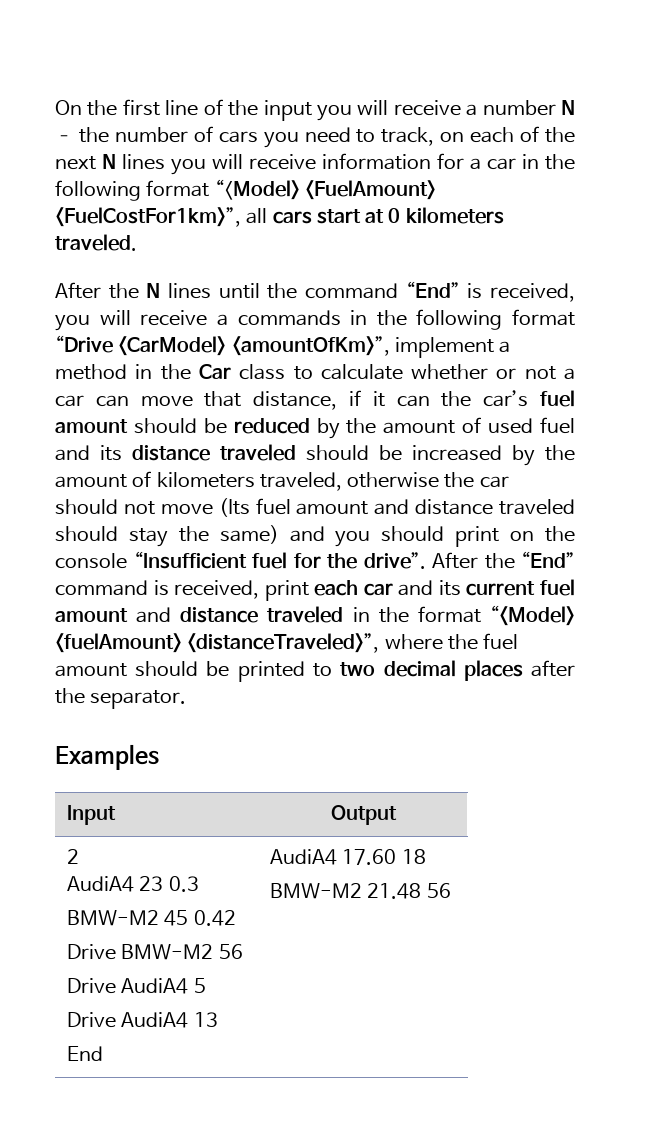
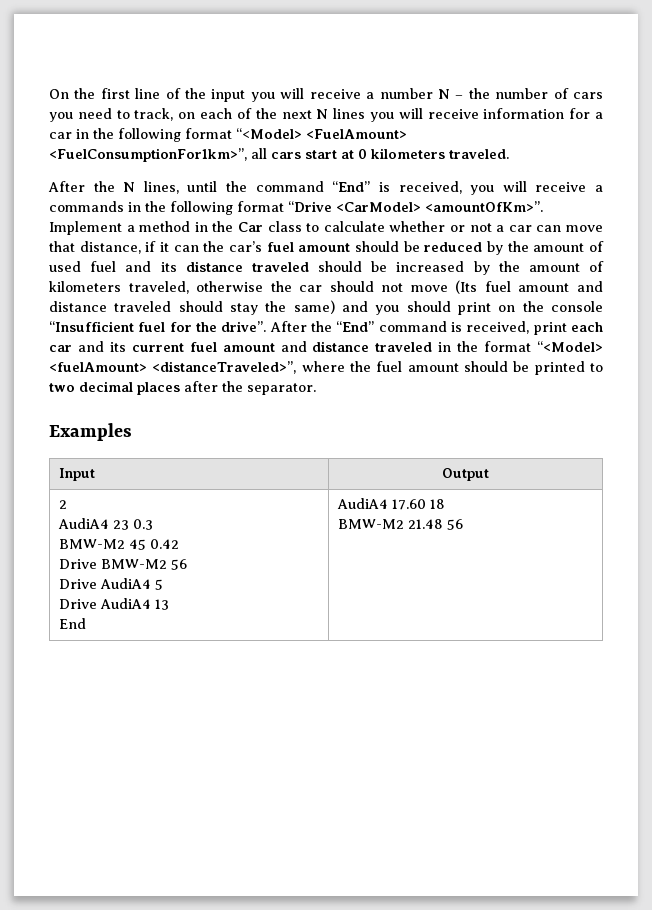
- On the first line of the input you will receive a number N – the number of cars you need to track, on each of the next N lines you will receive information for a car in the following format “<Model> <FuelAmount> <FuelCostFor1km>”, all cars start at 0 kilometers traveled.
+ On the first line of the input you will receive a number N – the number of cars you need to track, on each of the next N lines you will receive information for a car in the following format “<Model> <FuelAmount> <FuelConsumptionFor1km>”, all cars start at 0 kilometers traveled.
- After the N lines until the command “End” is received, you will receive a commands in the following format “Drive <CarModel> <amountOfKm>”, implement a method in the Car class to calculate whether or not a car can move that distance, if it can the car’s fuel amount should be reduced by the amount of used fuel and its distance traveled should be increased by the amount of kilometers traveled, otherwise the car should not move (Its fuel amount and distance traveled should stay the same) and you should print on the console “Insufficient fuel for the drive”.
+ After the N lines, until the command “End” is received, you will receive a commands in the following format “Drive <CarModel> <amountOfKm>”. Implement a method in the Car class to calculate whether or not a car can move that distance, if it can the car’s fuel amount should be reduced by the amount of used fuel and its distance traveled should be increased by the amount of kilometers traveled, otherwise the car should not move (Its fuel amount and distance traveled should stay the same) and you should print on the console “Insufficient fuel for the drive”.

